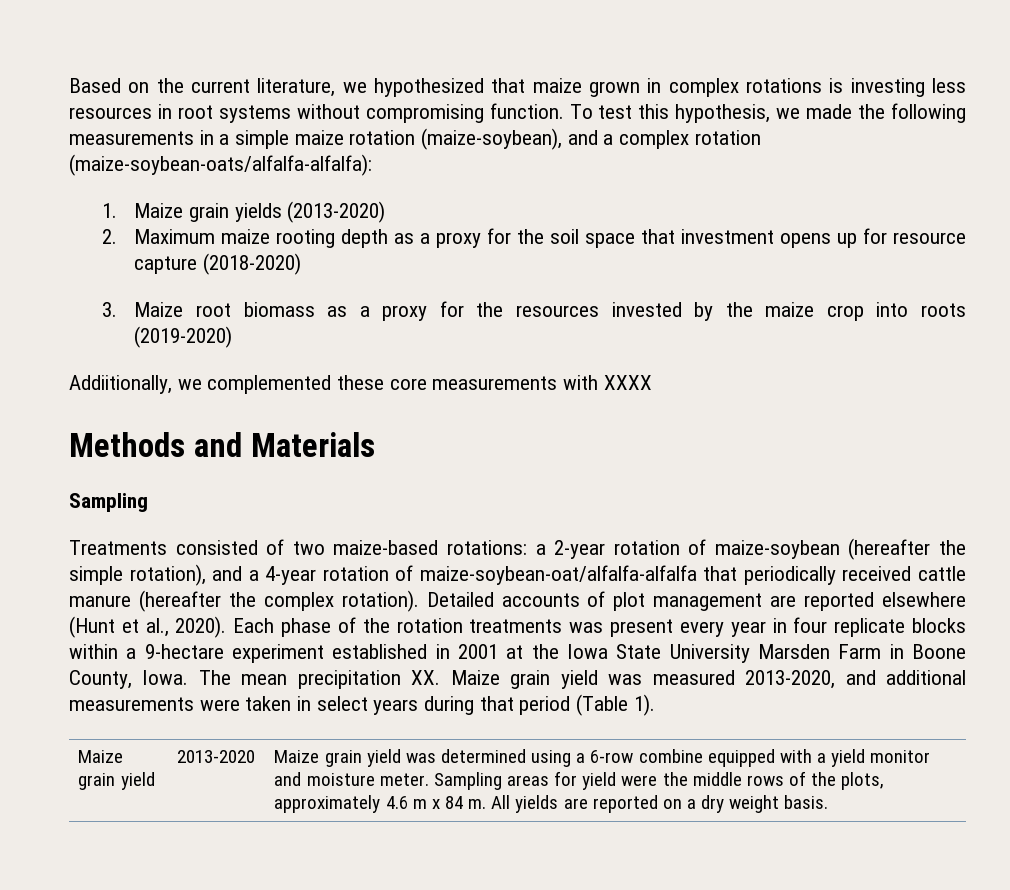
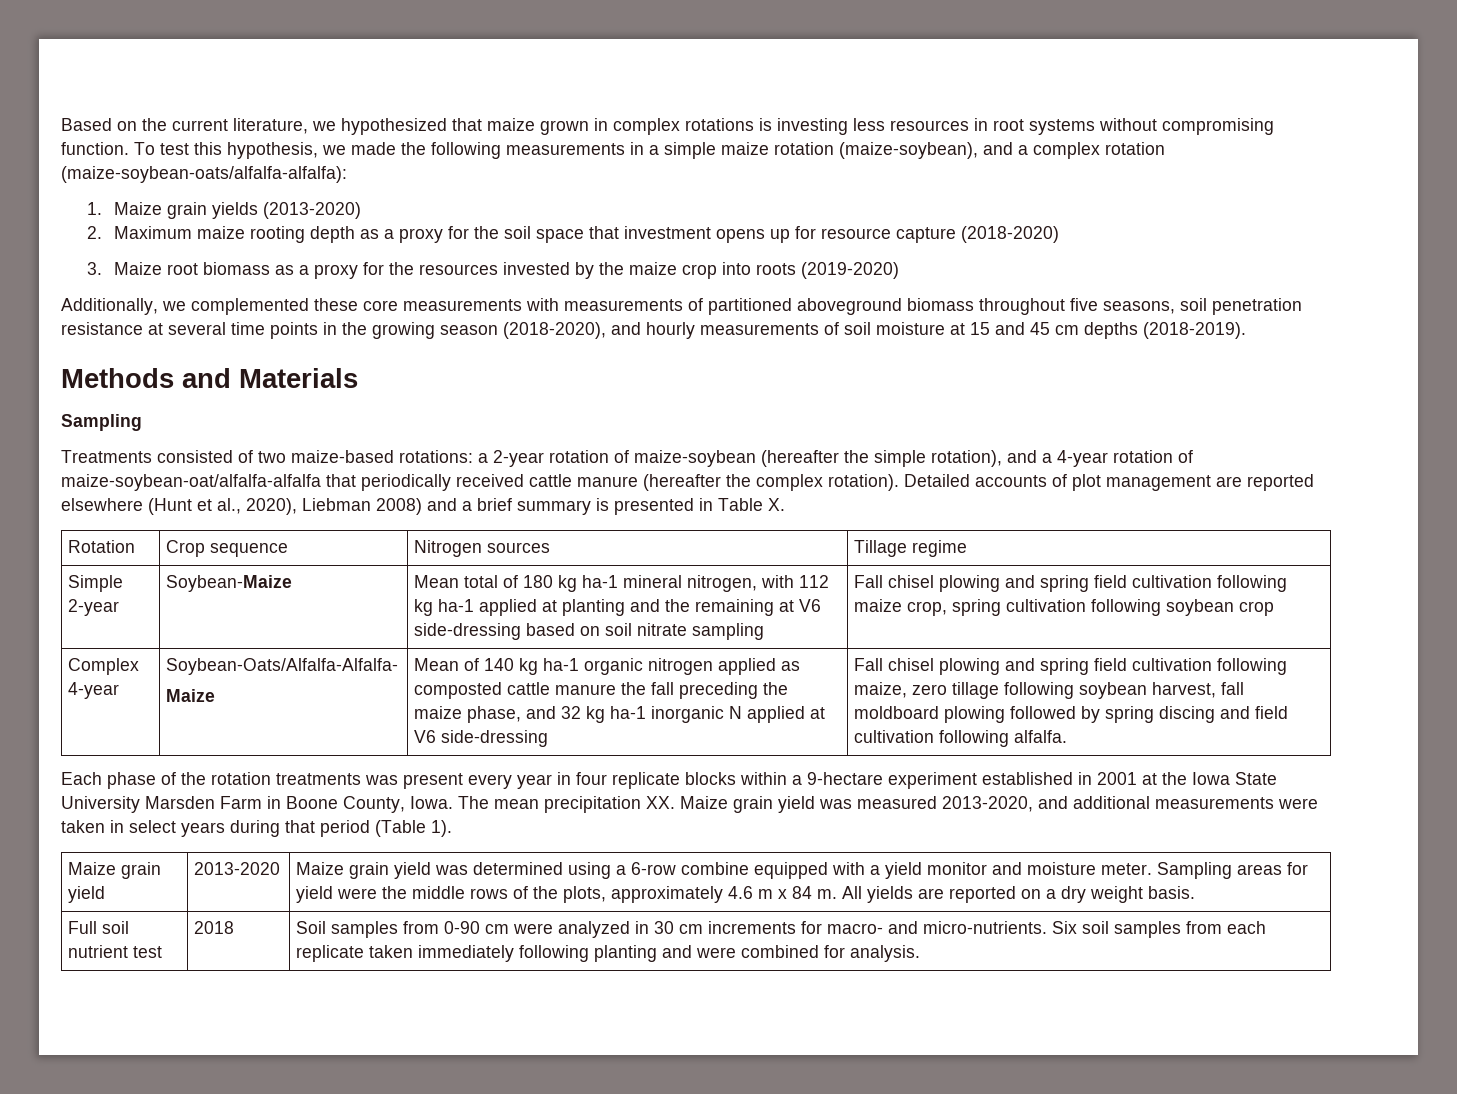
- Addiitionally, we complemented these core measurements with XXXX
+ Additionally, we complemented these core measurements with measurements of partitioned aboveground biomass throughout five seasons, soil penetration resistance at several time points in the growing season (2018-2020), and hourly measurements of soil moisture at 15 and 45 cm depths (2018-2019).
- Detailed accounts of plot management are reported elsewhere (Hunt et al., 2020). Each phase of the rotation treatments was present every year in four replicate blocks within a 9-hectare experiment established in 2001 at the Iowa State University Marsden Farm in Boone County, Iowa.
+ Detailed accounts of plot management are reported elsewhere (Hunt et al., 2020), Liebman 2008) and a brief summary is presented in Table X.
+ Rotation | Crop sequence | Nitrogen sources | Tillage regime
+ Simple 2-year | Soybean-Maize | Mean total of 180 kg ha-1 mineral nitrogen, with 112 kg ha-1 applied at planting and the remaining at V6 side-dressing based on soil nitrate sampling | Fall chisel plowing and spring field cultivation following maize crop, spring cultivation following soybean crop
+ Complex 4-year | Soybean-Oats/Alfalfa-Alfalfa-
+ Maize | Mean of 140 kg ha-1 organic nitrogen applied as composted cattle manure the fall preceding the maize phase, and 32 kg ha-1 inorganic N applied at V6 side-dressing | Fall chisel plowing and spring field cultivation following maize, zero tillage following soybean harvest, fall moldboard plowing followed by spring discing and field cultivation following alfalfa.
+ Each phase of the rotation treatments was present every year in four replicate blocks within a 9-hectare experiment established in 2001 at the Iowa State University Marsden Farm in Boone County, Iowa.
+ Full soil nutrient test | 2018 | Soil samples from 0-90 cm were analyzed in 30 cm increments for macro- and micro-nutrients. Six soil samples from each replicate taken immediately following planting and were combined for analysis.

